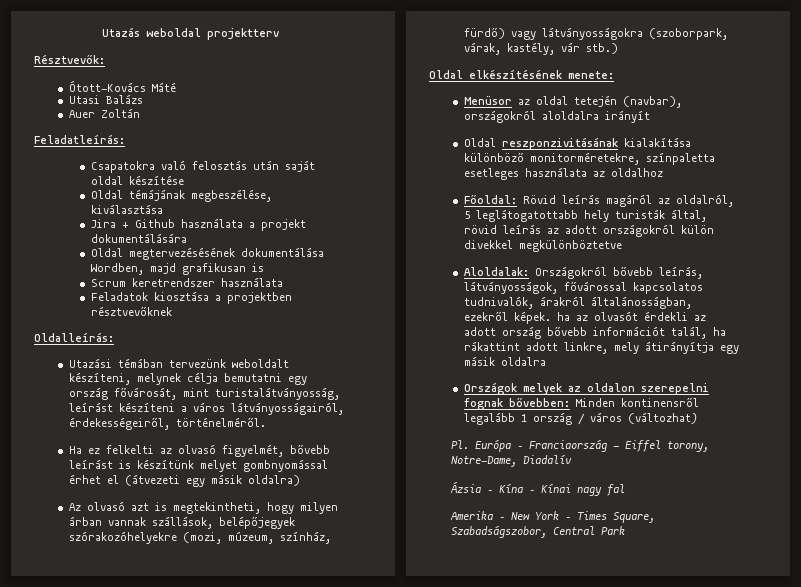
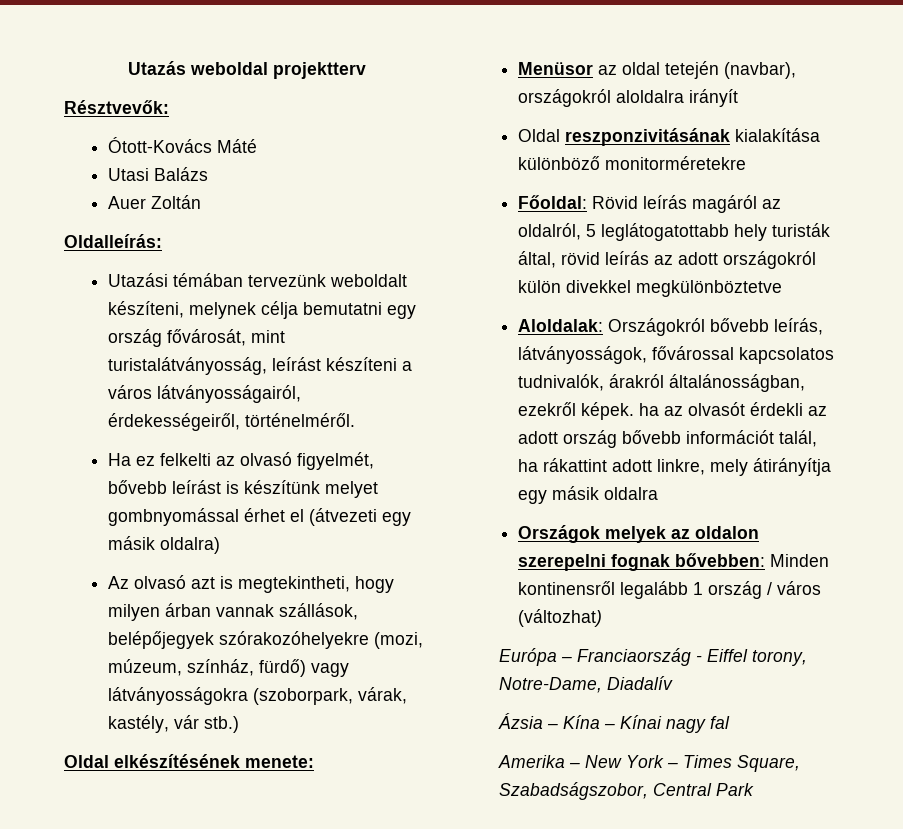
- Feladatleírás:
- Csapatokra való felosztás után saját oldal készítése
- Oldal témájának megbeszélése, kiválasztása
- Jira + Github használata a projekt dokumentálására
- Oldal megtervezésésének dokumentálása Wordben, majd grafikusan is
- Scrum keretrendszer használata
- Feladatok kiosztása a projektben résztvevőknek
- Oldal reszponzivitásának kialakítása különböző monitorméretekre, színpaletta esetleges használata az oldalhoz
+ Oldal reszponzivitásának kialakítása különböző monitorméretekre
- Pl. Európa – Franciaország - Eiffel torony, Notre-Dame, Diadalív
+ Európa – Franciaország - Eiffel torony, Notre-Dame, Diadalív

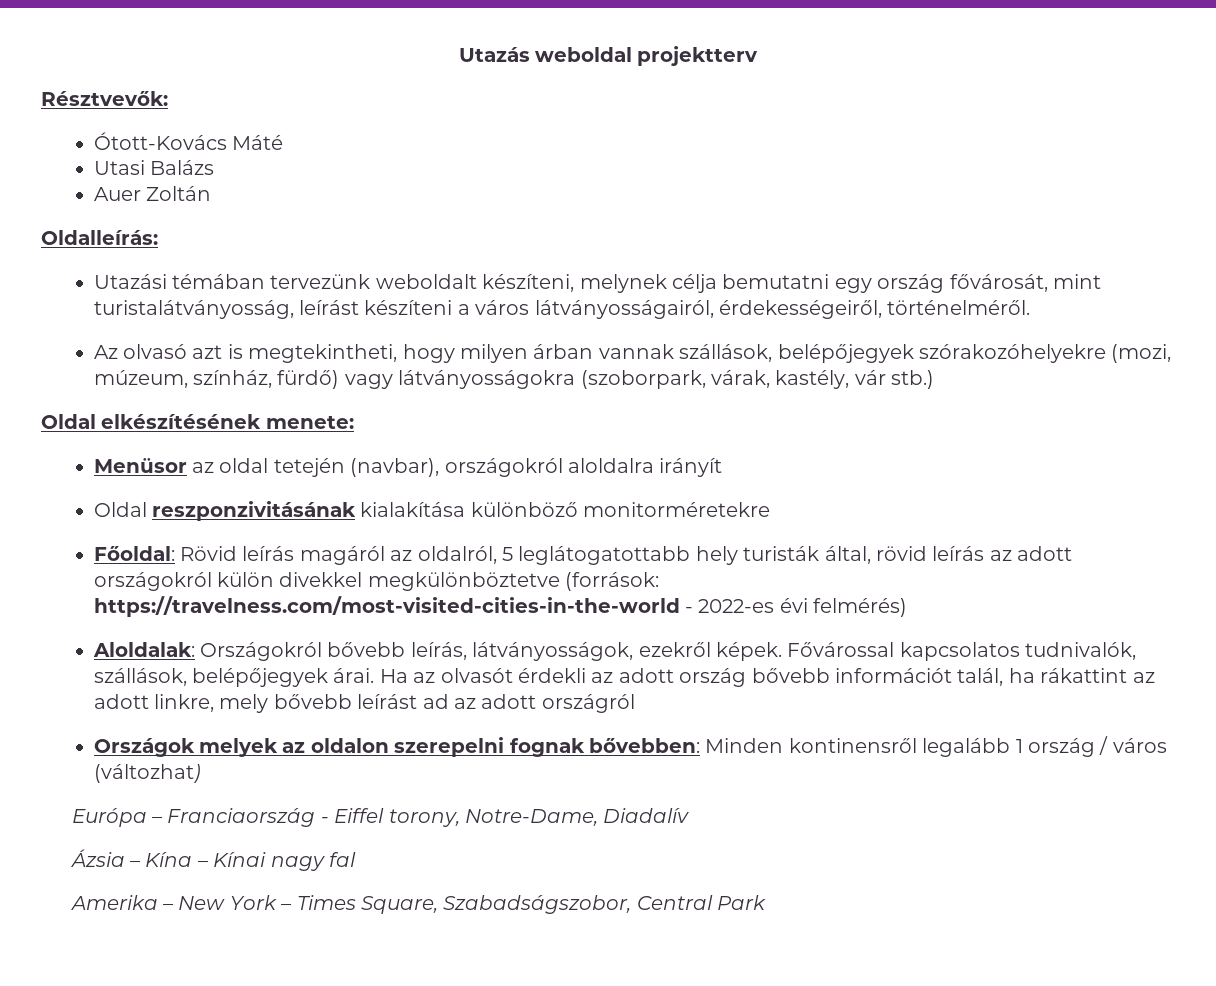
- Ha ez felkelti az olvasó figyelmét, bővebb leírást is készítünk melyet gombnyomással érhet el (átvezeti egy másik oldalra)
- Főoldal: Rövid leírás magáról az oldalról, 5 leglátogatottabb hely turisták által, rövid leírás az adott országokról külön divekkel megkülönböztetve
+ Főoldal: Rövid leírás magáról az oldalról, 5 leglátogatottabb hely turisták által, rövid leírás az adott országokról külön divekkel megkülönböztetve (források: https://travelness.com/most-visited-cities-in-the-world - 2022-es évi felmérés)
- Aloldalak: Országokról bővebb leírás, látványosságok, fővárossal kapcsolatos tudnivalók, árakról általánosságban, ezekről képek. ha az olvasót érdekli az adott ország bővebb információt talál, ha rákattint adott linkre, mely átirányítja egy másik oldalra
+ Aloldalak: Országokról bővebb leírás, látványosságok, ezekről képek. Fővárossal kapcsolatos tudnivalók, szállások, belépőjegyek árai. Ha az olvasót érdekli az adott ország bővebb információt talál, ha rákattint az adott linkre, mely bővebb leírást ad az adott országról

